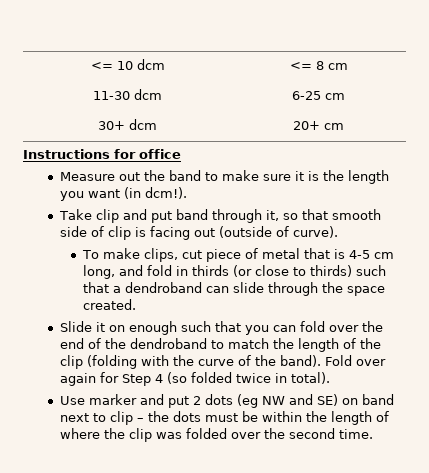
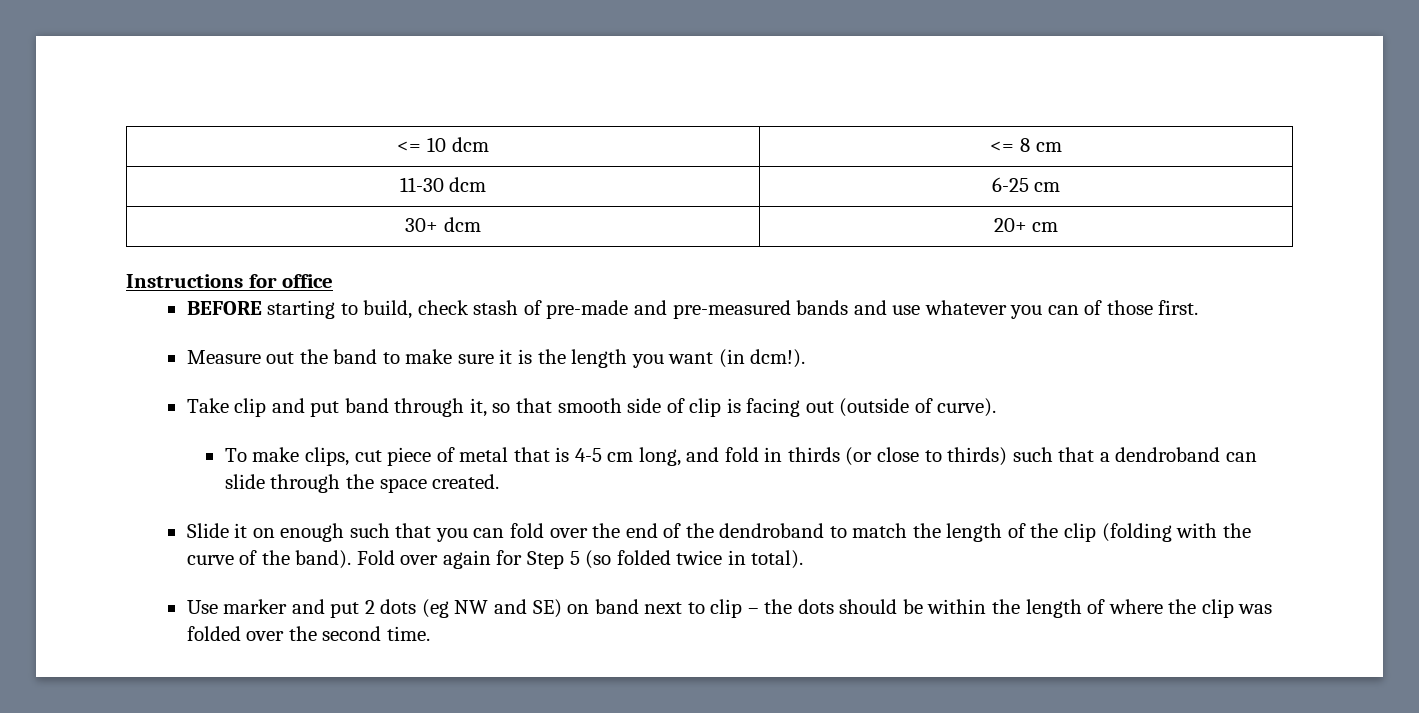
+ BEFORE starting to build, check stash of pre-made and pre-measured bands and use whatever you can of those first.
- Fold over again for Step 4 (so folded twice in total).
+ Fold over again for Step 5 (so folded twice in total).
- Use marker and put 2 dots (eg NW and SE) on band next to clip – the dots must be within the length of where the clip was folded over the second time.
+ Use marker and put 2 dots (eg NW and SE) on band next to clip – the dots should be within the length of where the clip was folded over the second time.

